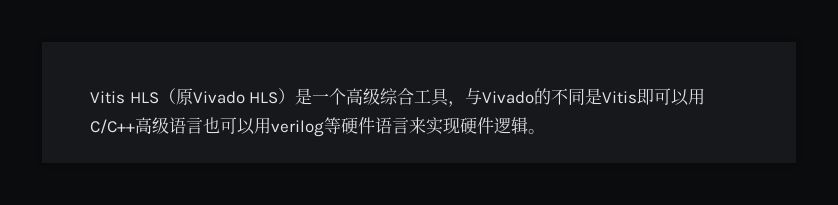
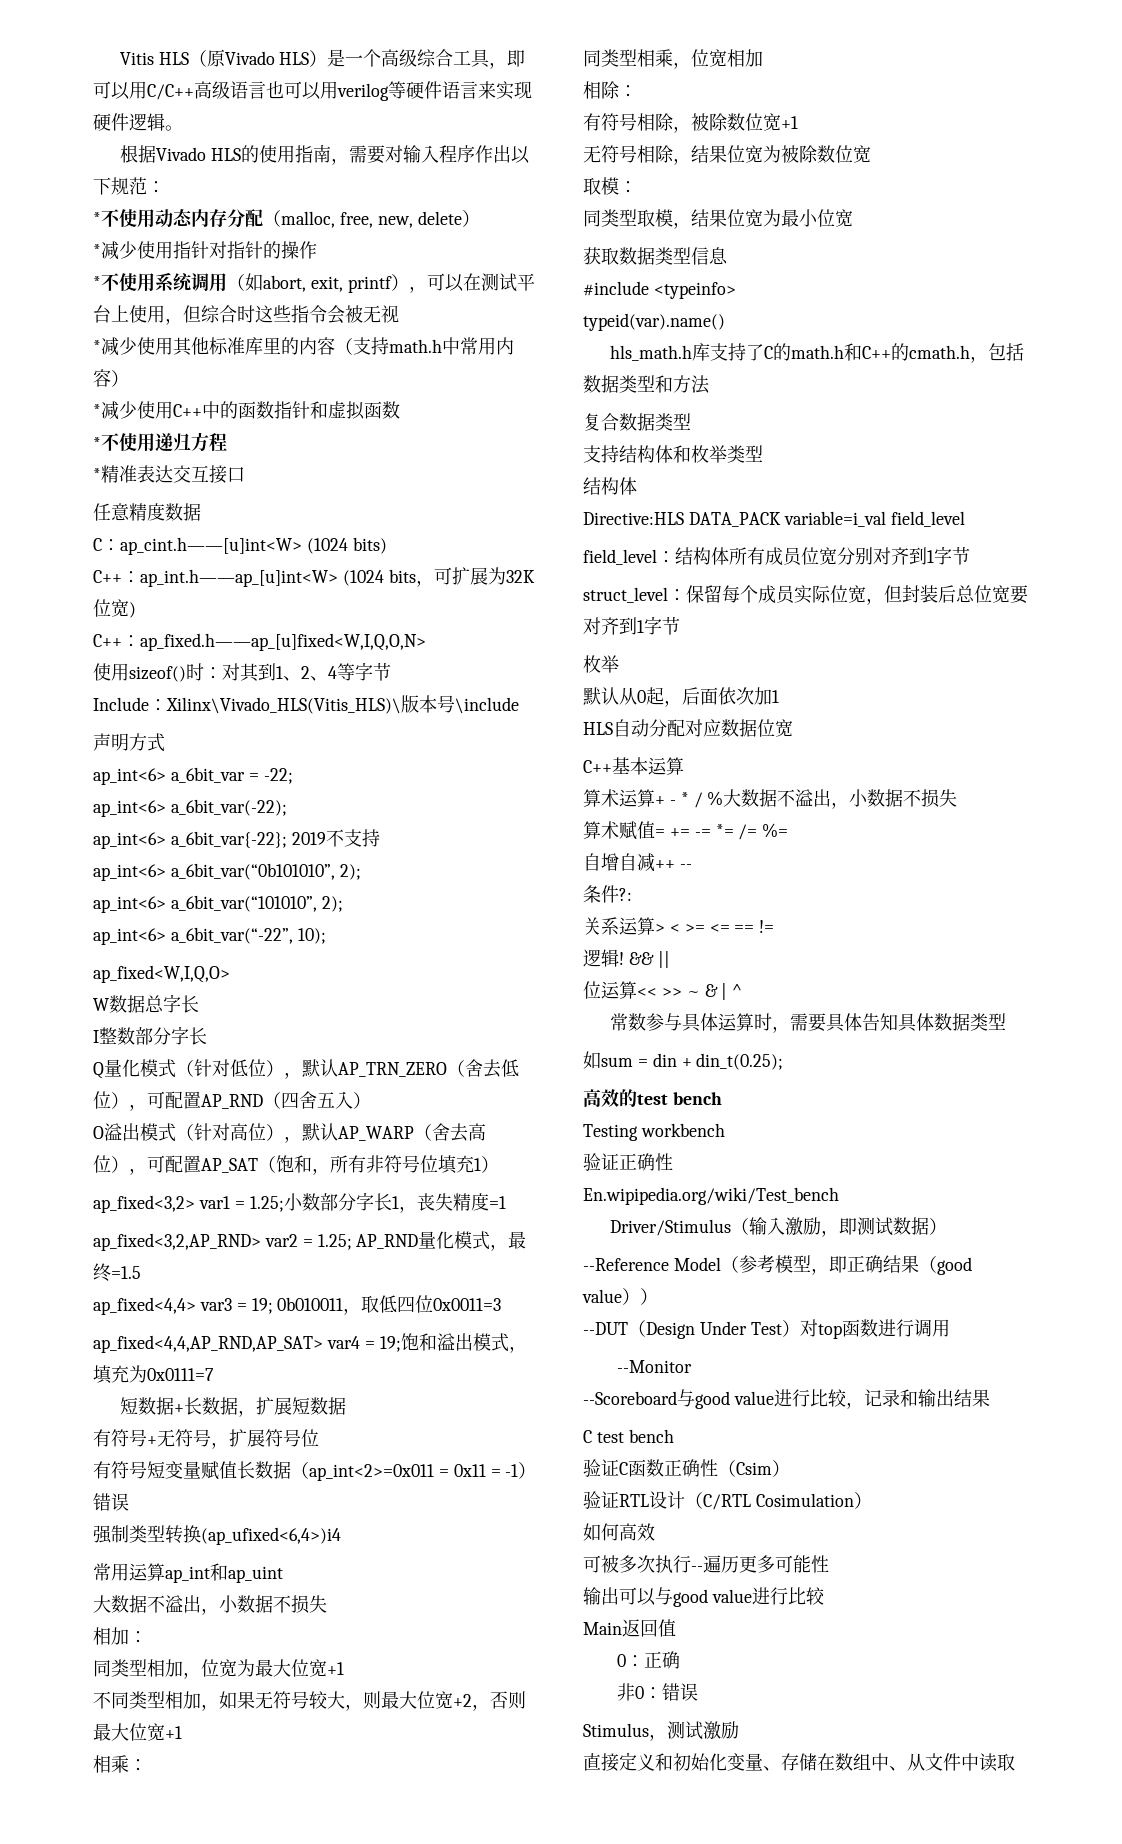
- Vitis HLS（原Vivado HLS）是一个高级综合工具，与Vivado的不同是Vitis即可以用C/C++高级语言也可以用verilog等硬件语言来实现硬件逻辑。
+ Vitis HLS（原Vivado HLS）是一个高级综合工具，即可以用C/C++高级语言也可以用verilog等硬件语言来实现硬件逻辑。
+ 根据Vivado HLS的使用指南，需要对输入程序作出以下规范：
+ *不使用动态内存分配（malloc, free, new, delete）
+ *减少使用指针对指针的操作
+ *不使用系统调用（如abort, exit, printf），可以在测试平台上使用，但综合时这些指令会被无视
+ *减少使用其他标准库里的内容（支持math.h中常用内容）
+ *减少使用C++中的函数指针和虚拟函数
+ *不使用递归方程
+ *精准表达交互接口
+ 任意精度数据
+ C：ap_cint.h——[u]int<W> (1024 bits)
+ C++：ap_int.h——ap_[u]int<W> (1024 bits，可扩展为32K位宽)
+ C++：ap_fixed.h——ap_[u]fixed<W,I,Q,O,N>
+ 使用sizeof()时：对其到1、2、4等字节
+ Include：Xilinx\Vivado_HLS(Vitis_HLS)\版本号\include
+ 声明方式
+ ap_int<6> a_6bit_var = -22;
+ ap_int<6> a_6bit_var(-22);
+ ap_int<6> a_6bit_var{-22}; 2019不支持
+ ap_int<6> a_6bit_var(“0b101010”, 2);
+ ap_int<6> a_6bit_var(“101010”, 2);
+ ap_int<6> a_6bit_var(“-22”, 10);
+ ap_fixed<W,I,Q,O>
+ W数据总字长
+ I整数部分字长
+ Q量化模式（针对低位），默认AP_TRN_ZERO（舍去低位），可配置AP_RND（四舍五入）
+ O溢出模式（针对高位），默认AP_WARP（舍去高位），可配置AP_SAT（饱和，所有非符号位填充1）
+ ap_fixed<3,2> var1 = 1.25;小数部分字长1，丧失精度=1
+ ap_fixed<3,2,AP_RND> var2 = 1.25; AP_RND量化模式，最终=1.5
+ ap_fixed<4,4> var3 = 19; 0b010011，取低四位0x0011=3
+ ap_fixed<4,4,AP_RND,AP_SAT> var4 = 19;饱和溢出模式，填充为0x0111=7
+ 短数据+长数据，扩展短数据
+ 有符号+无符号，扩展符号位
+ 有符号短变量赋值长数据（ap_int<2>=0x011 = 0x11 = -1）错误
+ 强制类型转换(ap_ufixed<6,4>)i4
+ 常用运算ap_int和ap_uint
+ 大数据不溢出，小数据不损失
+ 相加：
+ 同类型相加，位宽为最大位宽+1
+ 不同类型相加，如果无符号较大，则最大位宽+2，否则最大位宽+1
+ 相乘：
+ 同类型相乘，位宽相加
+ 相除：
+ 有符号相除，被除数位宽+1
+ 无符号相除，结果位宽为被除数位宽
+ 取模：
+ 同类型取模，结果位宽为最小位宽
+ 获取数据类型信息
+ #include <typeinfo>
+ typeid(var).name()
+ hls_math.h库支持了C的math.h和C++的cmath.h，包括数据类型和方法
+ 复合数据类型
+ 支持结构体和枚举类型
+ 结构体
+ Directive:HLS DATA_PACK variable=i_val field_level
+ field_level：结构体所有成员位宽分别对齐到1字节
+ struct_level：保留每个成员实际位宽，但封装后总位宽要对齐到1字节
+ 枚举
+ 默认从0起，后面依次加1
+ HLS自动分配对应数据位宽
+ C++基本运算
+ 算术运算+ - * / %大数据不溢出，小数据不损失
+ 算术赋值= += -= *= /= %=
+ 自增自减++ --
+ 条件?:
+ 关系运算> < >= <= == !=
+ 逻辑! && ||
+ 位运算<< >> ~ & | ^
+ 常数参与具体运算时，需要具体告知具体数据类型
+ 如sum = din + din_t(0.25);
+ 高效的test bench
+ Testing workbench
+ 验证正确性
+ En.wipipedia.org/wiki/Test_bench
+ Driver/Stimulus（输入激励，即测试数据）
+ --Reference Model（参考模型，即正确结果（good value））
+ --DUT（Design Under Test）对top函数进行调用
+ --Monitor
+ --Scoreboard与good value进行比较，记录和输出结果
+ C test bench
+ 验证C函数正确性（Csim）
+ 验证RTL设计（C/RTL Cosimulation）
+ 如何高效
+ 可被多次执行--遍历更多可能性
+ 输出可以与good value进行比较
+ Main返回值
+ 0：正确
+ 非0：错误
+ Stimulus，测试激励
+ 直接定义和初始化变量、存储在数组中、从文件中读取

